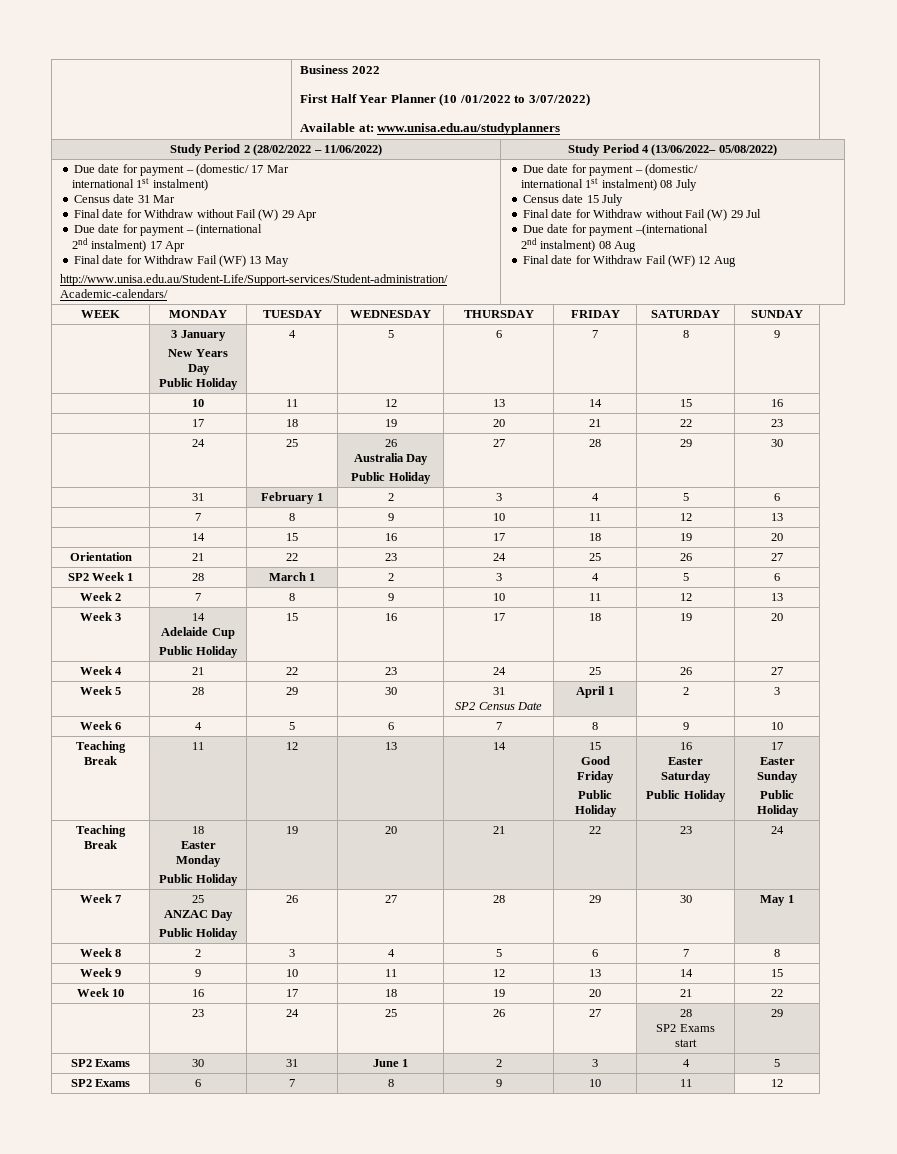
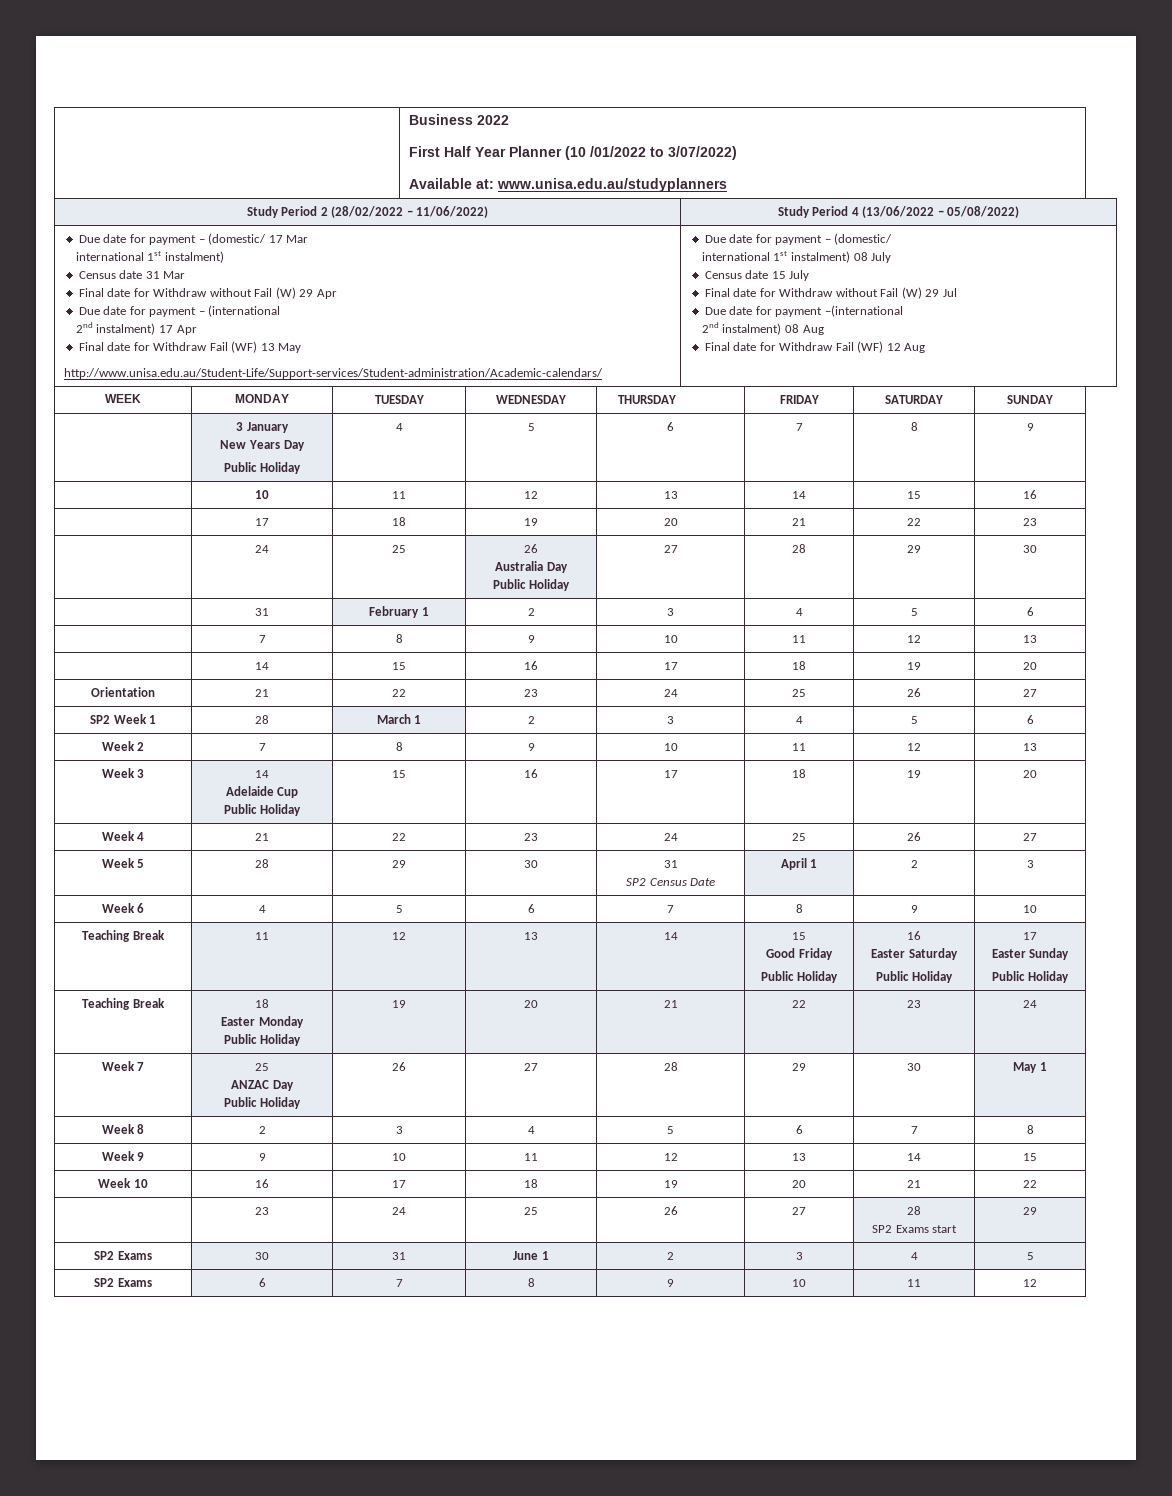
- Study Period 2 (28/02/2022 – 11/06/2022) | Study Period 4 (13/06/2022– 05/08/2022)
+ Study Period 2 (28/02/2022 – 11/06/2022) | Study Period 4 (13/06/2022 – 05/08/2022)

